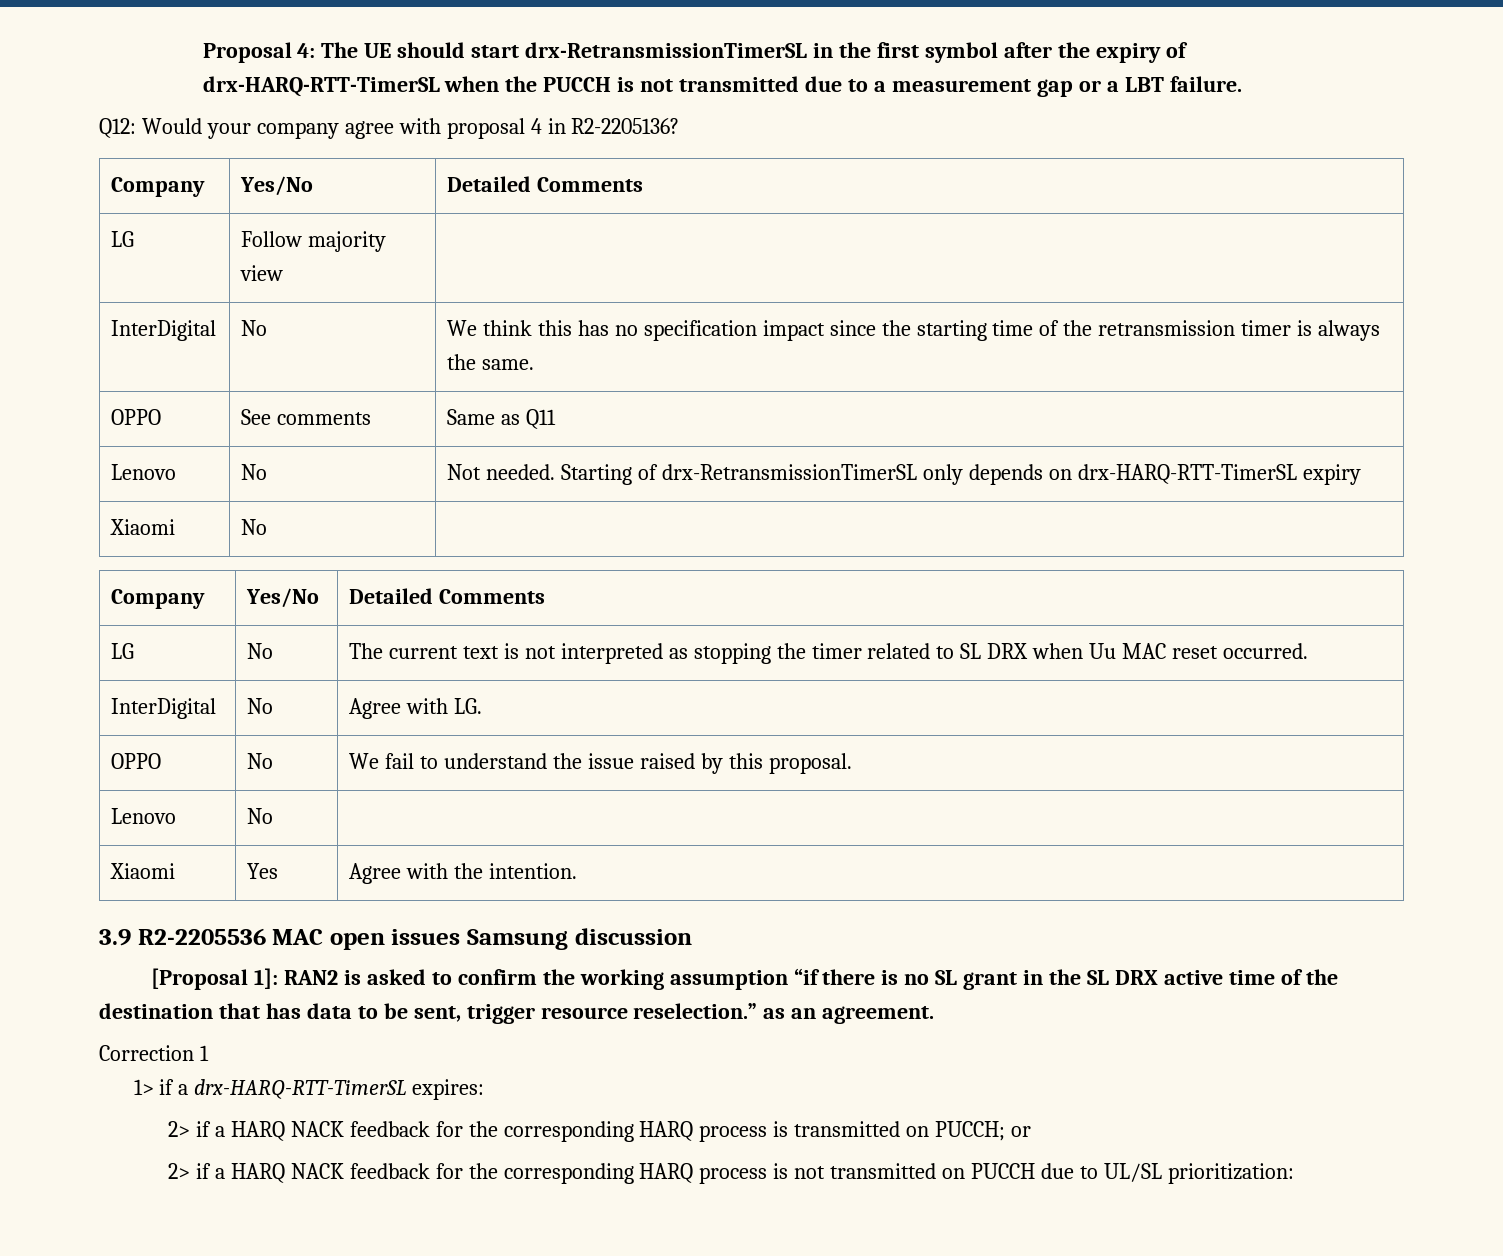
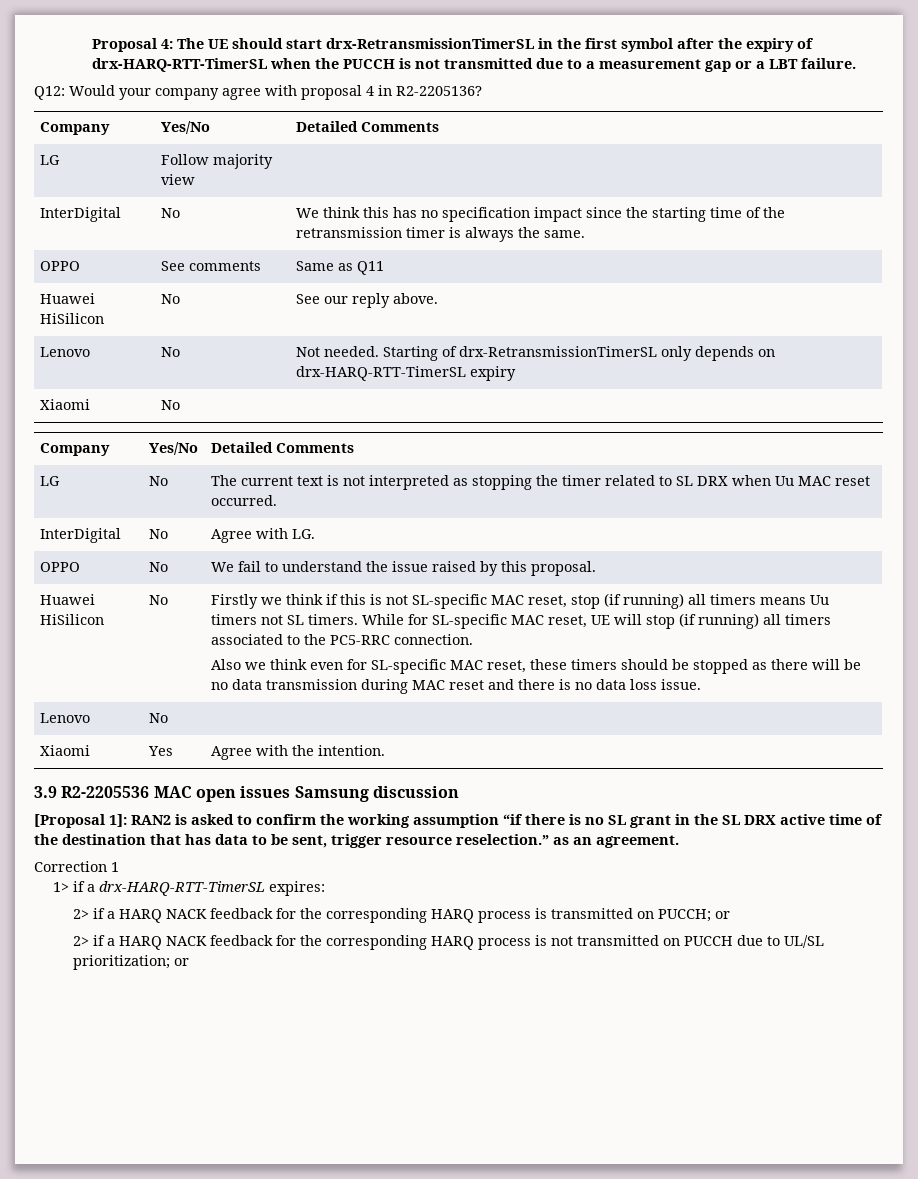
+ Huawei HiSilicon | No | See our reply above.
+ Huawei HiSilicon | No | Firstly we think if this is not SL-specific MAC reset, stop (if running) all timers means Uu timers not SL timers. While for SL-specific MAC reset, UE will stop (if running) all timers associated to the PC5-RRC connection.
+ Also we think even for SL-specific MAC reset, these timers should be stopped as there will be no data transmission during MAC reset and there is no data loss issue.
- 2> if a HARQ NACK feedback for the corresponding HARQ process is not transmitted on PUCCH due to UL/SL prioritization:
+ 2> if a HARQ NACK feedback for the corresponding HARQ process is not transmitted on PUCCH due to UL/SL prioritization; or

